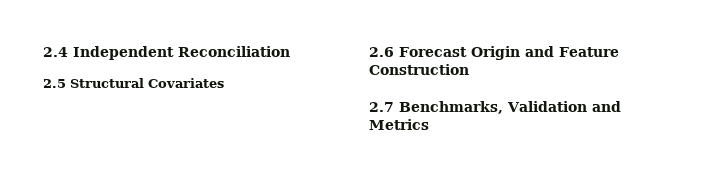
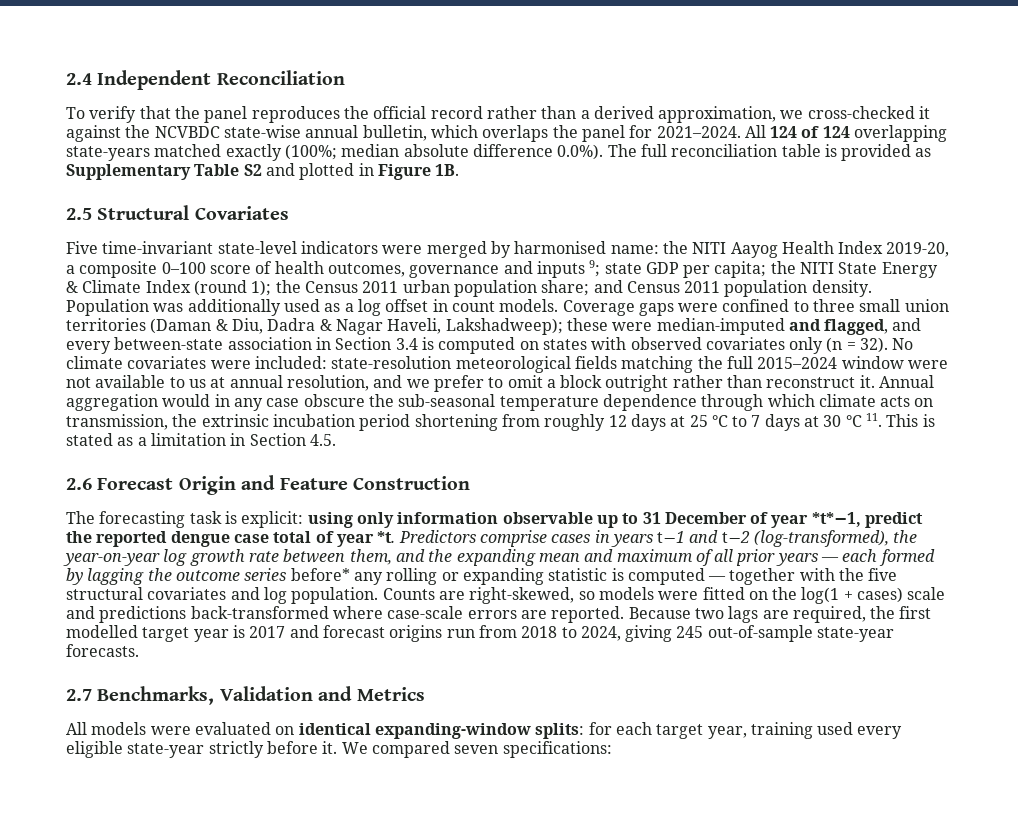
+ To verify that the panel reproduces the official record rather than a derived approximation, we cross-checked it against the NCVBDC state-wise annual bulletin, which overlaps the panel for 2021–2024. All 124 of 124 overlapping state-years matched exactly (100%; median absolute difference 0.0%). The full reconciliation table is provided as Supplementary Table S2 and plotted in Figure 1B.
  2.5 Structural Covariates
+ Five time-invariant state-level indicators were merged by harmonised name: the NITI Aayog Health Index 2019-20, a composite 0–100 score of health outcomes, governance and inputs 9; state GDP per capita; the NITI State Energy & Climate Index (round 1); the Census 2011 urban population share; and Census 2011 population density. Population was additionally used as a log offset in count models. Coverage gaps were confined to three small union territories (Daman & Diu, Dadra & Nagar Haveli, Lakshadweep); these were median-imputed and flagged, and every between-state association in Section 3.4 is computed on states with observed covariates only (n = 32). No climate covariates were included: state-resolution meteorological fields matching the full 2015–2024 window were not available to us at annual resolution, and we prefer to omit a block outright rather than reconstruct it. Annual aggregation would in any case obscure the sub-seasonal temperature dependence through which climate acts on transmission, the extrinsic incubation period shortening from roughly 12 days at 25 °C to 7 days at 30 °C 11. This is stated as a limitation in Section 4.5.
+ The forecasting task is explicit: using only information observable up to 31 December of year *t*−1, predict the reported dengue case total of year *t. Predictors comprise cases in years t−1 and t−2 (log-transformed), the year-on-year log growth rate between them, and the expanding mean and maximum of all prior years — each formed by lagging the outcome series before* any rolling or expanding statistic is computed — together with the five structural covariates and log population. Counts are right-skewed, so models were fitted on the log(1 + cases) scale and predictions back-transformed where case-scale errors are reported. Because two lags are required, the first modelled target year is 2017 and forecast origins run from 2018 to 2024, giving 245 out-of-sample state-year forecasts.
+ All models were evaluated on identical expanding-window splits: for each target year, training used every eligible state-year strictly before it. We compared seven specifications:

